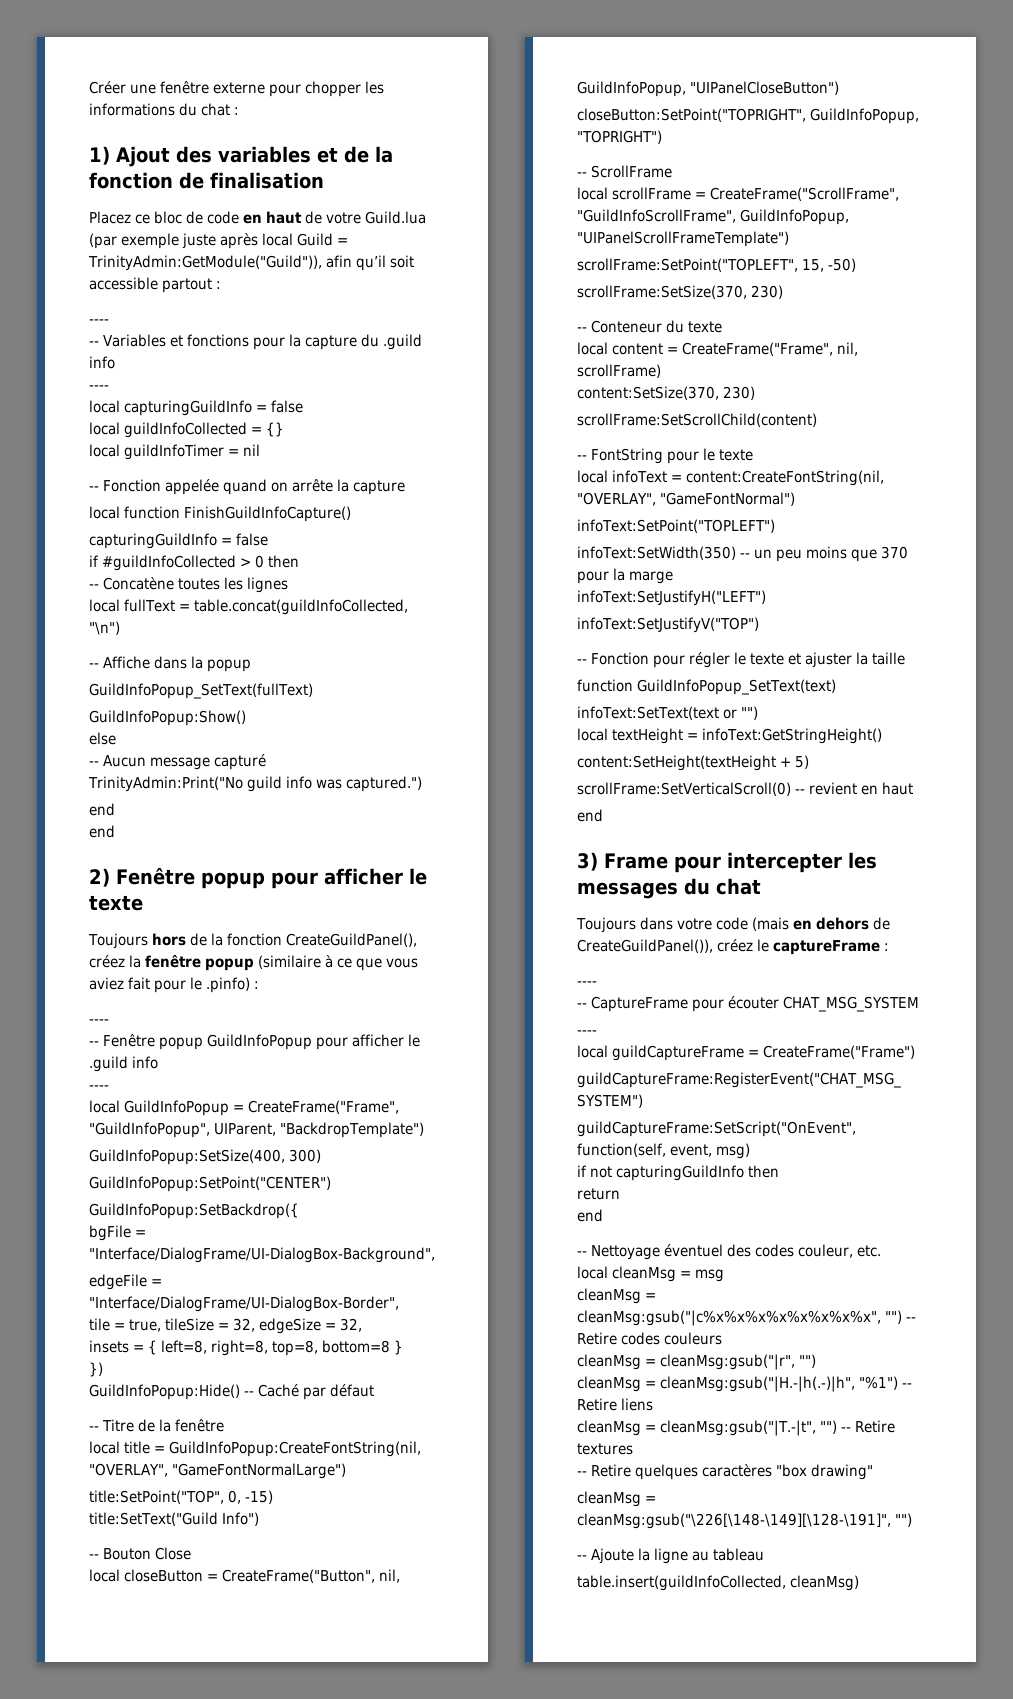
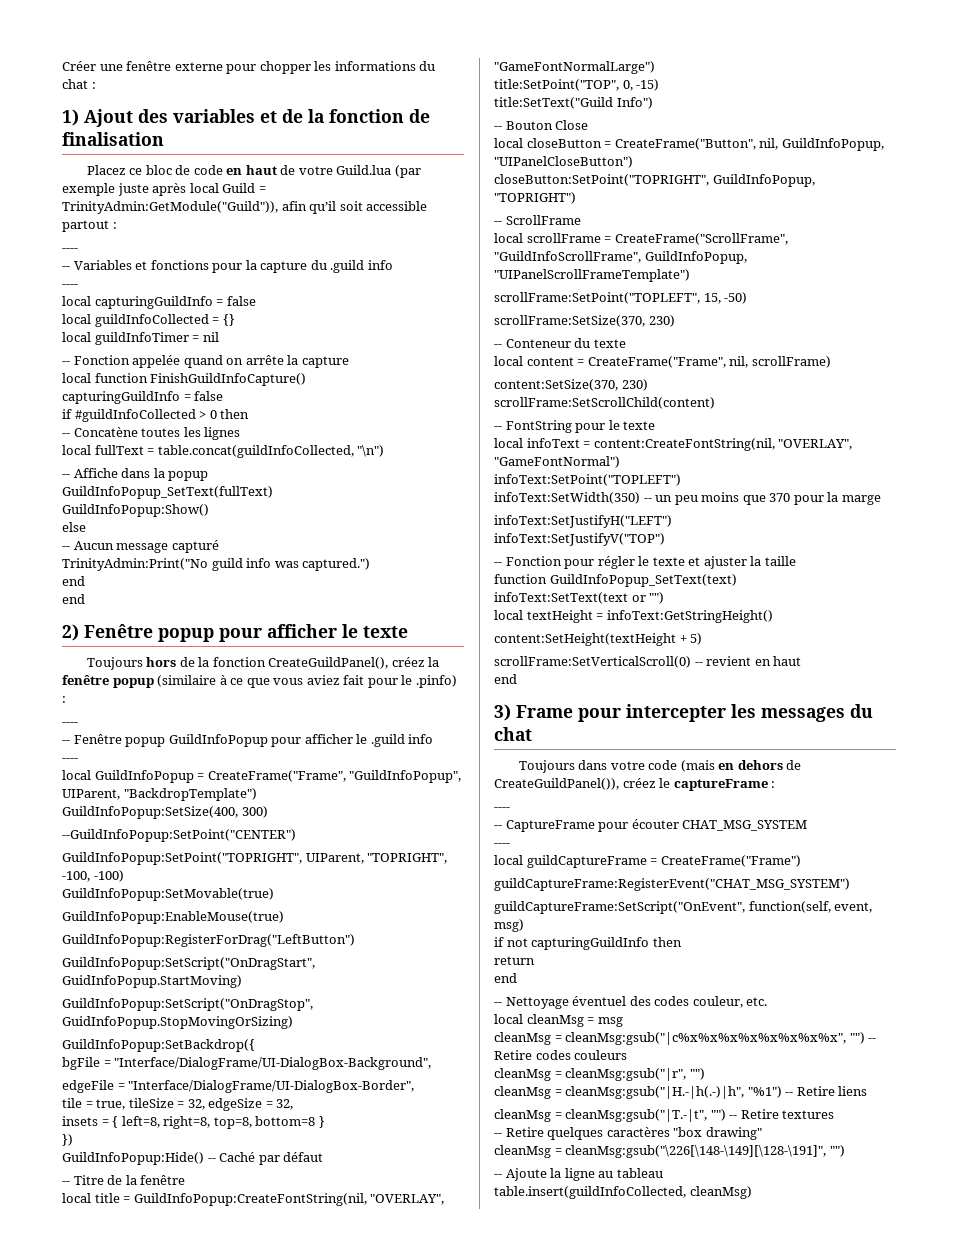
- GuildInfoPopup:SetPoint("CENTER")
+ --GuildInfoPopup:SetPoint("CENTER")
+ GuildInfoPopup:SetPoint("TOPRIGHT", UIParent, "TOPRIGHT", -100, -100)
+ GuildInfoPopup:SetMovable(true)
+ GuildInfoPopup:EnableMouse(true)
+ GuildInfoPopup:RegisterForDrag("LeftButton")
+ GuildInfoPopup:SetScript("OnDragStart", GuidInfoPopup.StartMoving)
+ GuildInfoPopup:SetScript("OnDragStop", GuidInfoPopup.StopMovingOrSizing)

